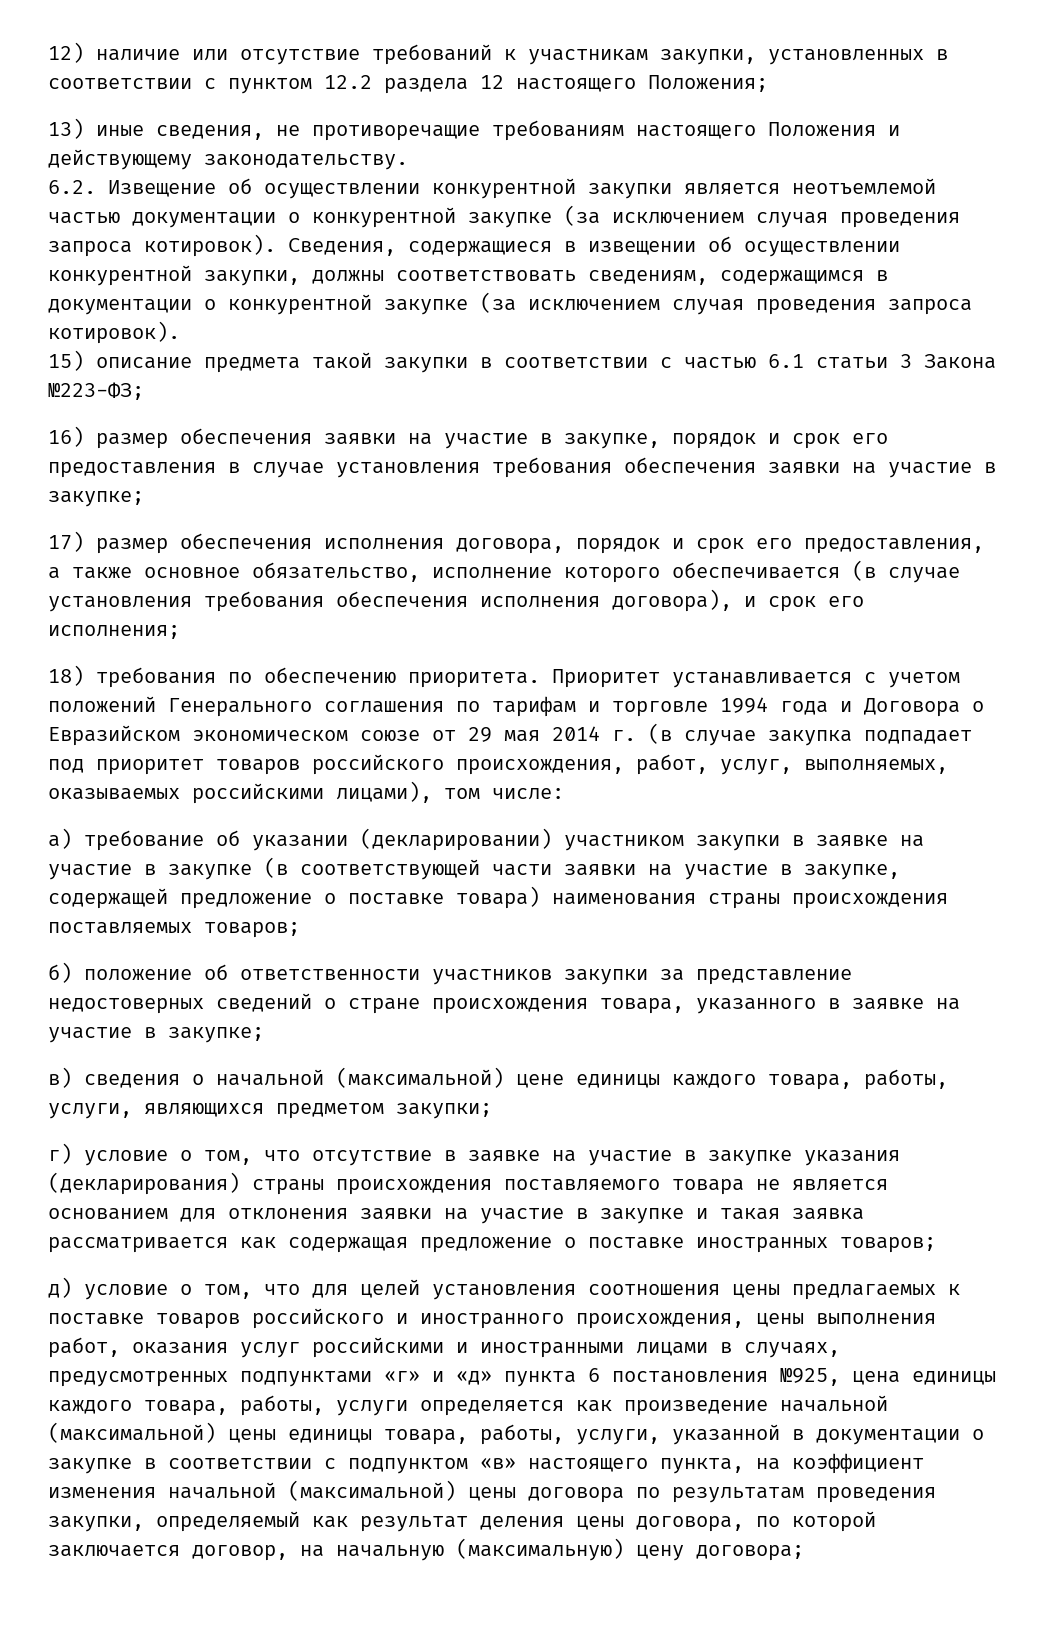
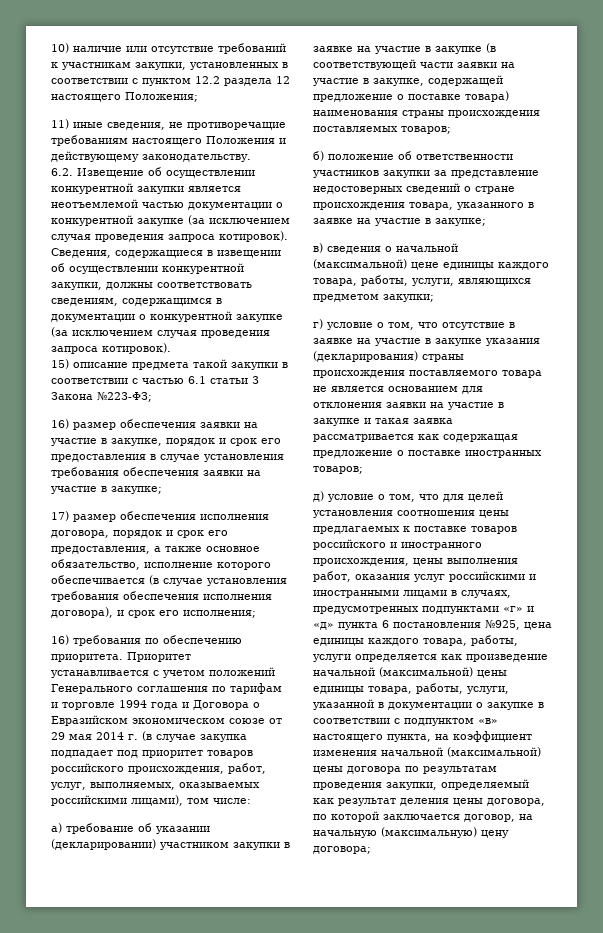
- 12) наличие или отсутствие требований к участникам закупки, установленных в соответствии с пунктом 12.2 раздела 12 настоящего Положения;
+ 10) наличие или отсутствие требований к участникам закупки, установленных в соответствии с пунктом 12.2 раздела 12 настоящего Положения;
- 13) иные сведения, не противоречащие требованиям настоящего Положения и действующему законодательству.
+ 11) иные сведения, не противоречащие требованиям настоящего Положения и действующему законодательству.
- 18) требования по обеспечению приоритета.
+ 16) требования по обеспечению приоритета.

